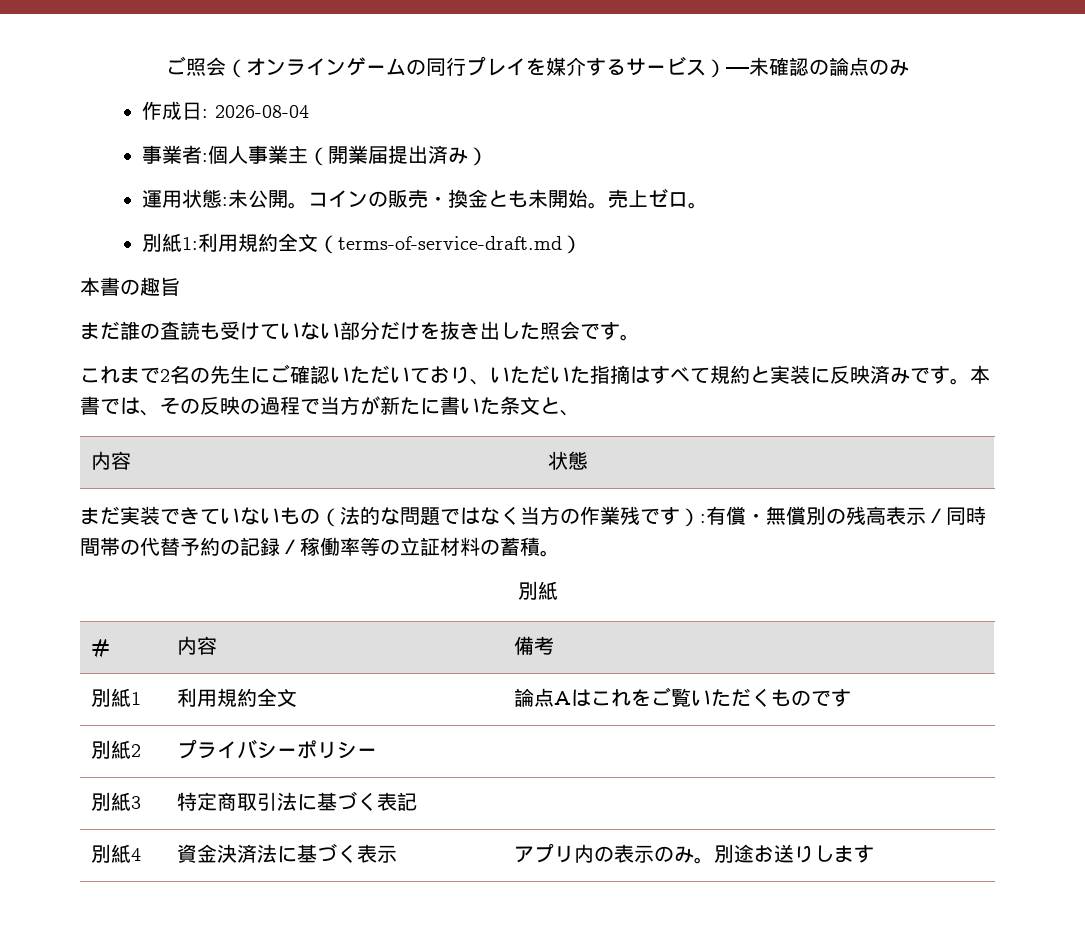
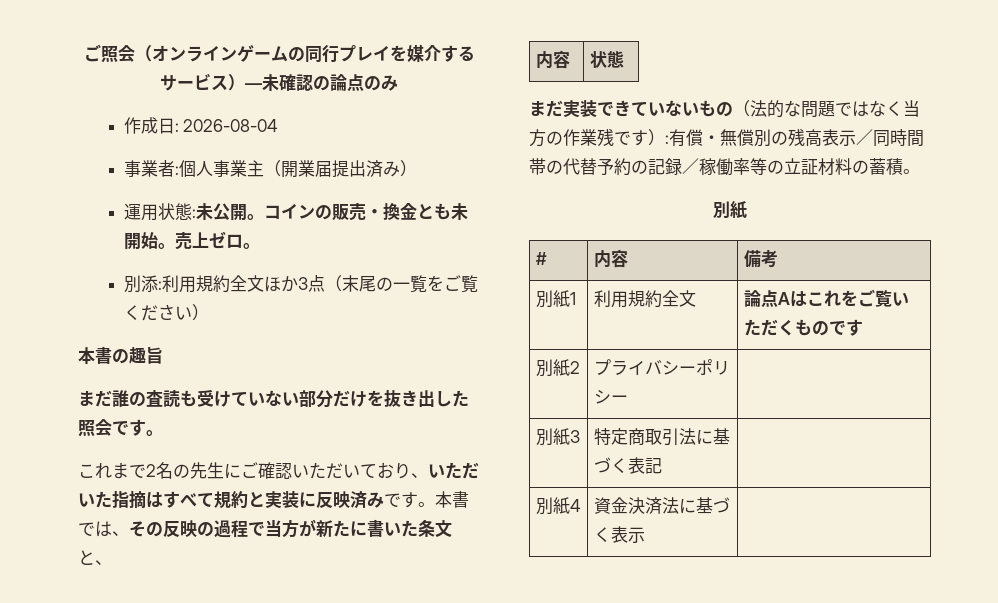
- 別紙1:利用規約全文（terms-of-service-draft.md）
+ 別添:利用規約全文ほか3点（末尾の一覧をご覧ください）
- 別紙4 | 資金決済法に基づく表示 | アプリ内の表示のみ。別途お送りします
+ 別紙4 | 資金決済法に基づく表示 |

